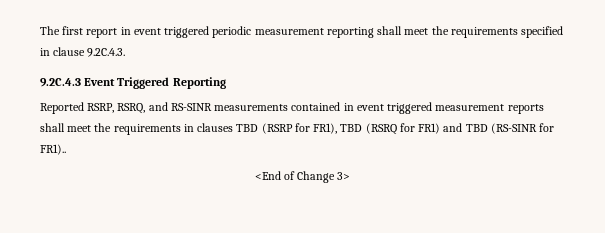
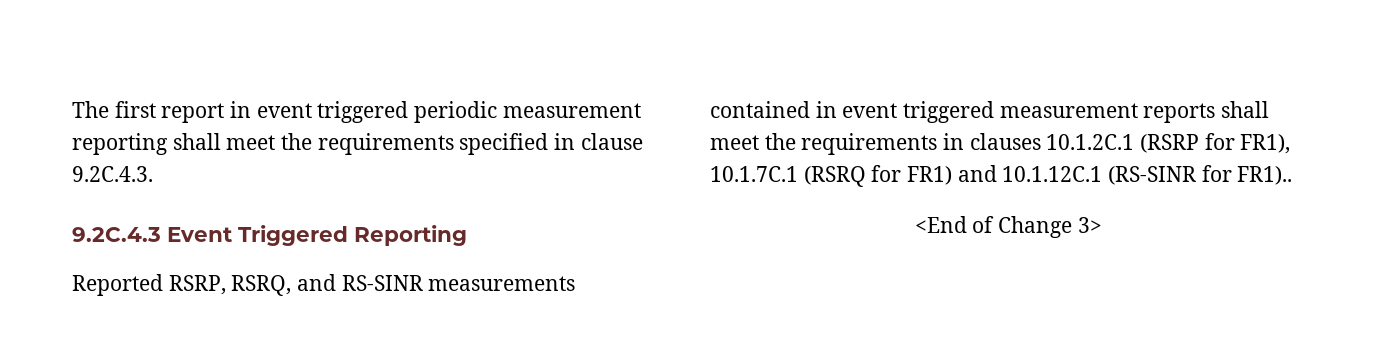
- Reported RSRP, RSRQ, and RS-SINR measurements contained in event triggered measurement reports shall meet the requirements in clauses TBD (RSRP for FR1), TBD (RSRQ for FR1) and TBD (RS-SINR for FR1)..
+ Reported RSRP, RSRQ, and RS-SINR measurements contained in event triggered measurement reports shall meet the requirements in clauses 10.1.2C.1 (RSRP for FR1), 10.1.7C.1 (RSRQ for FR1) and 10.1.12C.1 (RS-SINR for FR1)..

